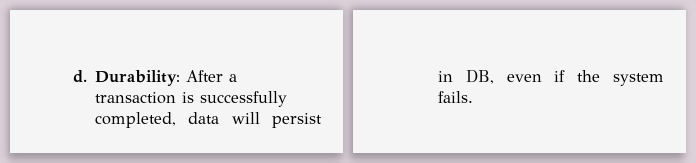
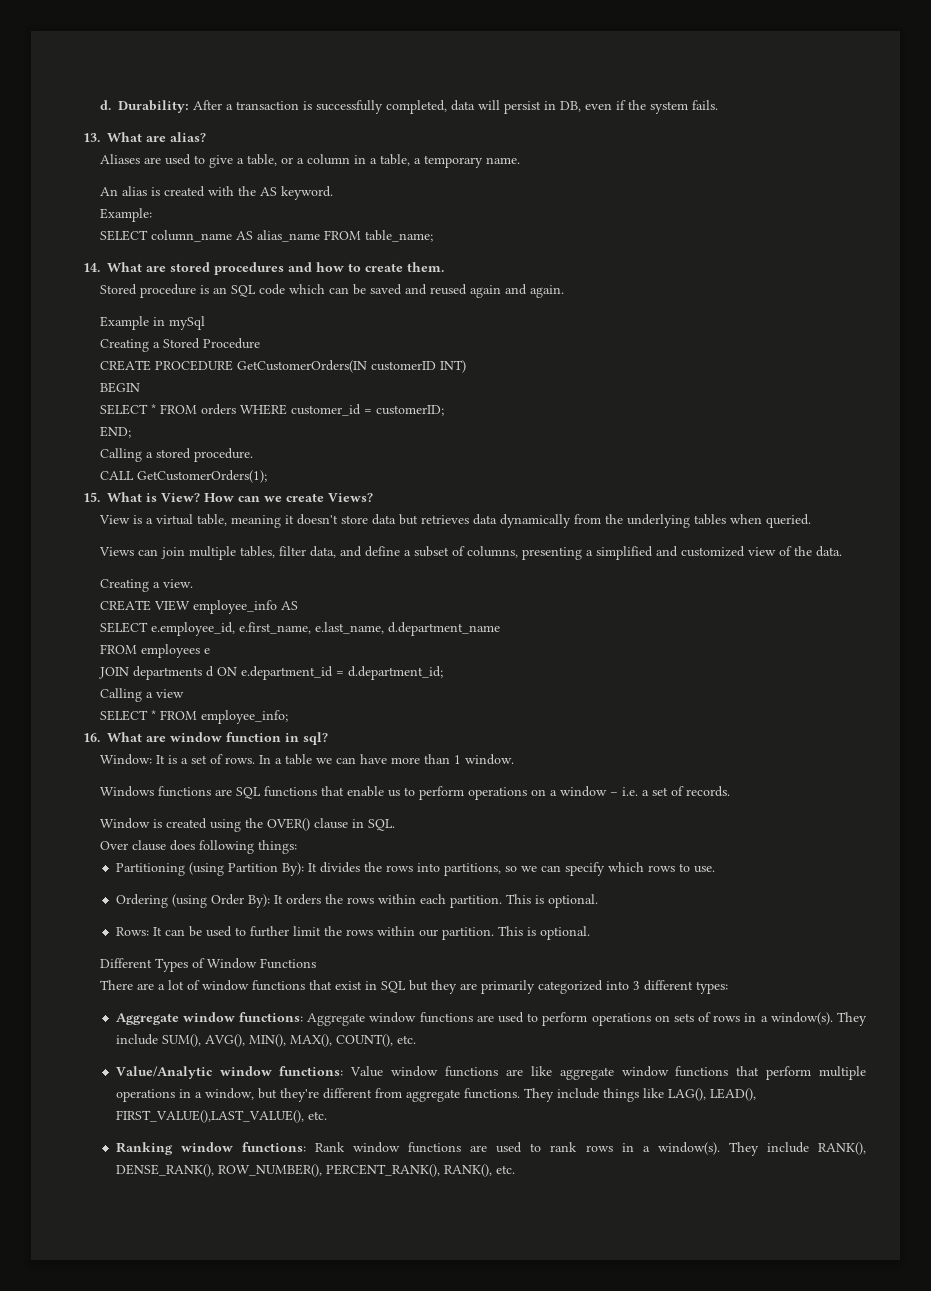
+ 13. What are alias?
+ Aliases are used to give a table, or a column in a table, a temporary name.
+ An alias is created with the AS keyword.
+ Example:
+ SELECT column_name AS alias_name FROM table_name;
+ 14. What are stored procedures and how to create them.
+ Stored procedure is an SQL code which can be saved and reused again and again.
+ Example in mySql
+ Creating a Stored Procedure
+ CREATE PROCEDURE GetCustomerOrders(IN customerID INT)
+ BEGIN
+ SELECT * FROM orders WHERE customer_id = customerID;
+ END;
+ Calling a stored procedure.
+ CALL GetCustomerOrders(1);
+ 15. What is View? How can we create Views?
+ View is a virtual table, meaning it doesn't store data but retrieves data dynamically from the underlying tables when queried.
+ Views can join multiple tables, filter data, and define a subset of columns, presenting a simplified and customized view of the data.
+ Creating a view.
+ CREATE VIEW employee_info AS
+ SELECT e.employee_id, e.first_name, e.last_name, d.department_name
+ FROM employees e
+ JOIN departments d ON e.department_id = d.department_id;
+ Calling a view
+ SELECT * FROM employee_info;
+ 16. What are window function in sql?
+ Window: It is a set of rows. In a table we can have more than 1 window.
+ Windows functions are SQL functions that enable us to perform operations on a window – i.e. a set of records.
+ Window is created using the OVER() clause in SQL.
+ Over clause does following things:
+ Partitioning (using Partition By): It divides the rows into partitions, so we can specify which rows to use.
+ Ordering (using Order By): It orders the rows within each partition. This is optional.
+ Rows: It can be used to further limit the rows within our partition. This is optional.
+ Different Types of Window Functions
+ There are a lot of window functions that exist in SQL but they are primarily categorized into 3 different types:
+ Aggregate window functions: Aggregate window functions are used to perform operations on sets of rows in a window(s). They include SUM(), AVG(), MIN(), MAX(), COUNT(), etc.
+ Value/Analytic window functions: Value window functions are like aggregate window functions that perform multiple operations in a window, but they're different from aggregate functions. They include things like LAG(), LEAD(), FIRST_VALUE(),LAST_VALUE(), etc.
+ Ranking window functions: Rank window functions are used to rank rows in a window(s). They include RANK(), DENSE_RANK(), ROW_NUMBER(), PERCENT_RANK(), RANK(), etc.

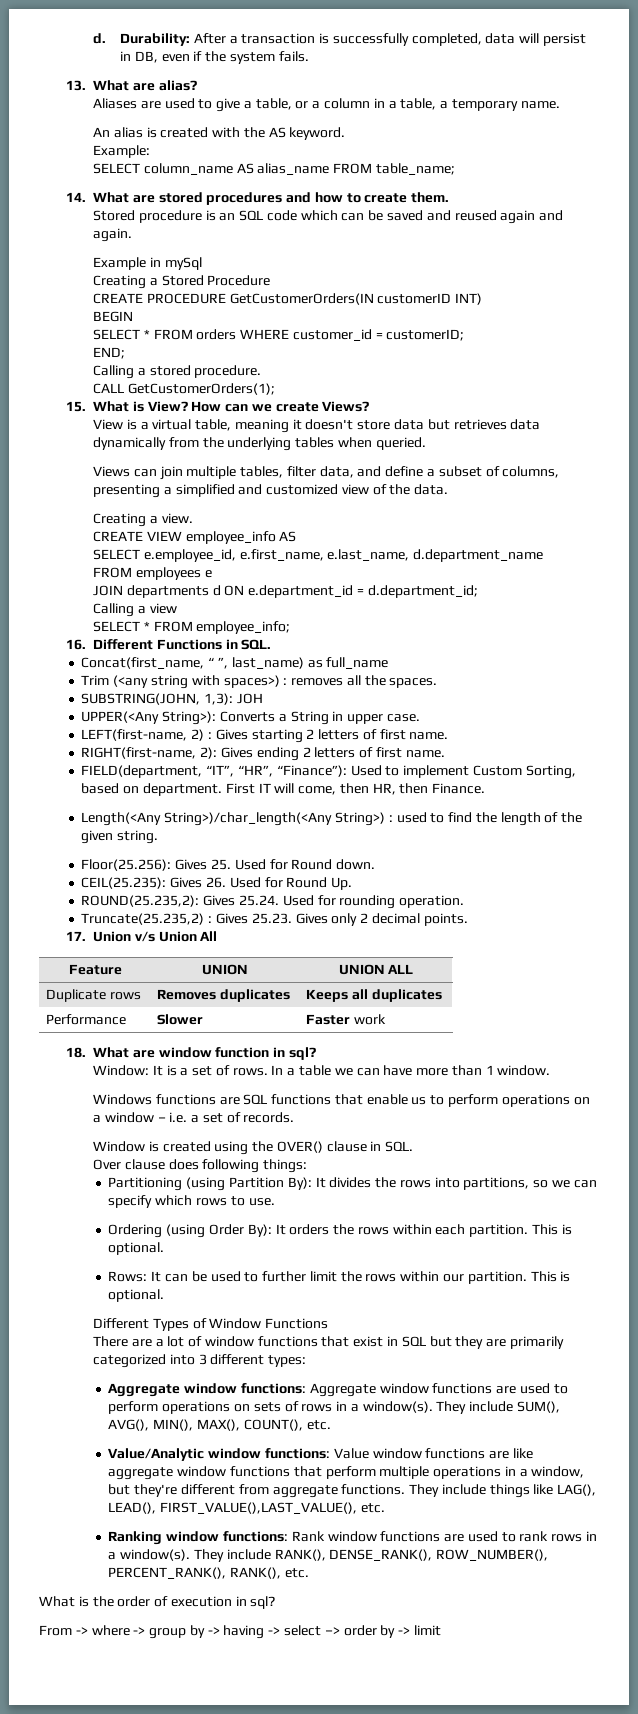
- 16. What are window function in sql?
+ 16. Different Functions in SQL.
+ Concat(first_name, “ ”, last_name) as full_name
+ Trim (<any string with spaces>) : removes all the spaces.
+ SUBSTRING(JOHN, 1,3): JOH
+ UPPER(<Any String>): Converts a String in upper case.
+ LEFT(first-name, 2) : Gives starting 2 letters of first name.
+ RIGHT(first-name, 2): Gives ending 2 letters of first name.
+ FIELD(department, “IT”, “HR”, “Finance”): Used to implement Custom Sorting, based on department. First IT will come, then HR, then Finance.
+ Length(<Any String>)/char_length(<Any String>) : used to find the length of the given string.
+ Floor(25.256): Gives 25. Used for Round down.
+ CEIL(25.235): Gives 26. Used for Round Up.
+ ROUND(25.235,2): Gives 25.24. Used for rounding operation.
+ Truncate(25.235,2) : Gives 25.23. Gives only 2 decimal points.
+ 17. Union v/s Union All
+ Feature | UNION | UNION ALL
+ Duplicate rows | Removes duplicates | Keeps all duplicates
+ Performance | Slower | Faster work
+ 18. What are window function in sql?
+ What is the order of execution in sql?
+ From -> where -> group by -> having -> select –> order by -> limit

